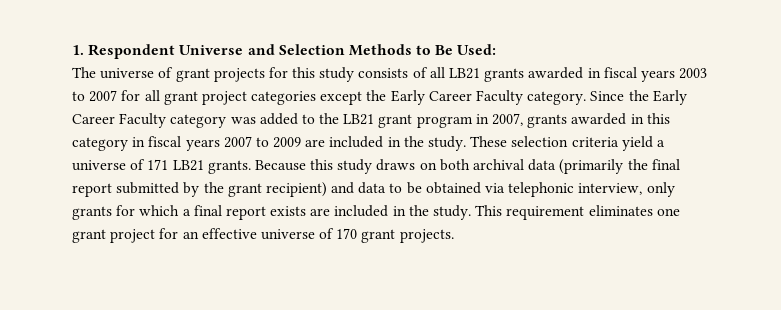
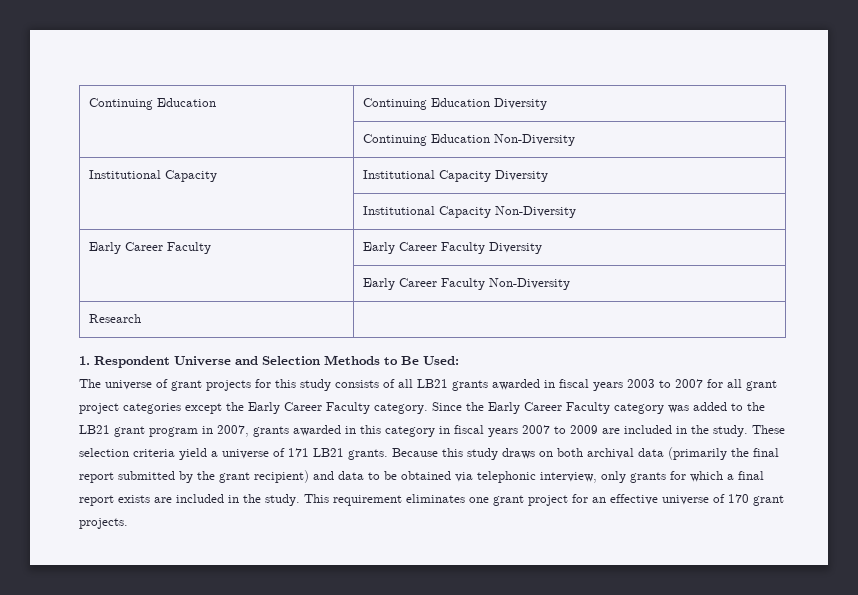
+ Continuing Education | Continuing Education Diversity
+ | Continuing Education Non-Diversity
+ Institutional Capacity | Institutional Capacity Diversity
+ | Institutional Capacity Non-Diversity
+ Early Career Faculty | Early Career Faculty Diversity
+ | Early Career Faculty Non-Diversity
+ Research |

